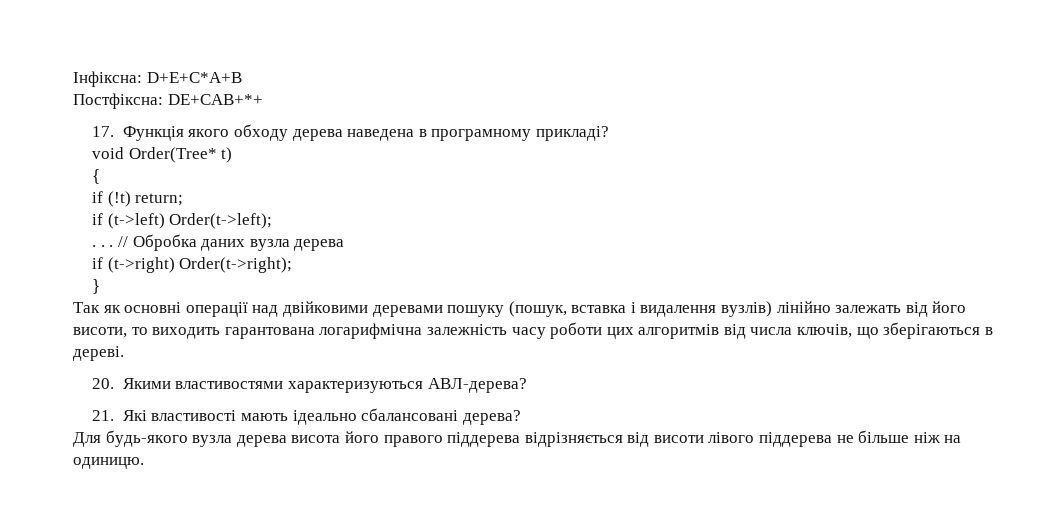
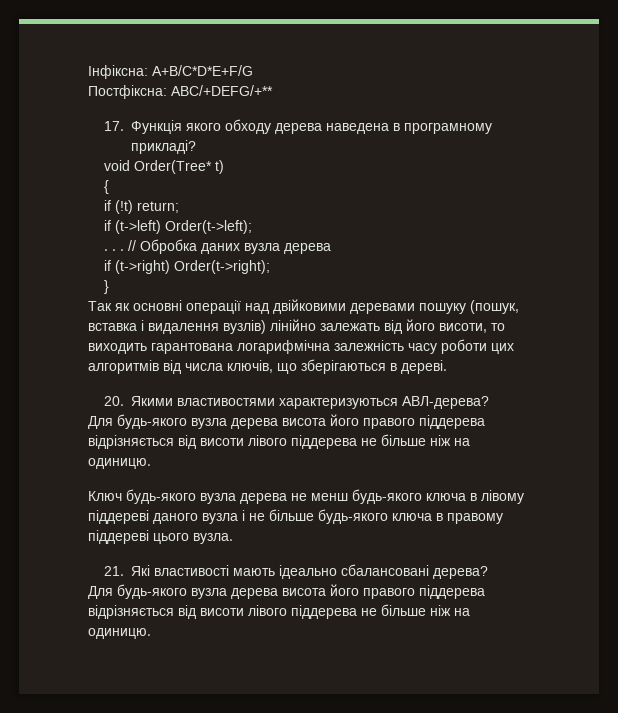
- Інфіксна: D+E+C*A+B
+ Інфіксна: A+B/C*D*E+F/G
- Постфіксна: DE+CAB+*+
+ Постфіксна: ABC/+DEFG/+**
  20. Якими властивостями характеризуються АВЛ-дерева?
+ Для будь-якого вузла дерева висота його правого піддерева відрізняється від висоти лівого піддерева не більше ніж на одиницю.
+ Ключ будь-якого вузла дерева не менш будь-якого ключа в лівому піддереві даного вузла і не більше будь-якого ключа в правому піддереві цього вузла.

